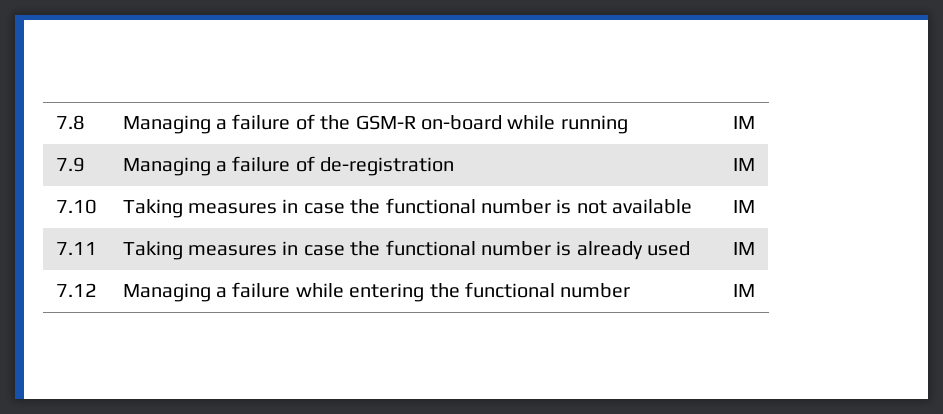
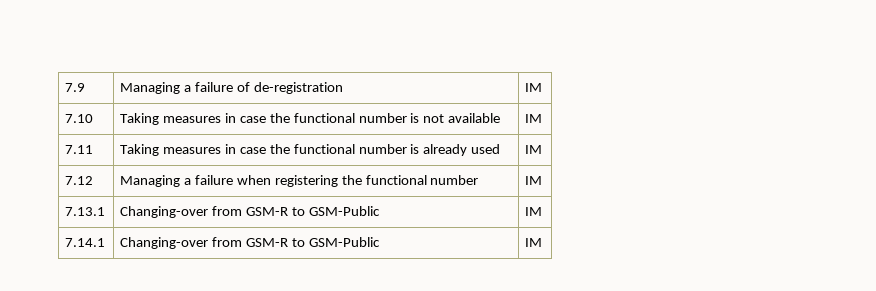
- 7.8 | Managing a failure of the GSM-R on-board while running | IM
- 7.12 | Managing a failure while entering the functional number | IM
+ 7.12 | Managing a failure when registering the functional number | IM
+ 7.13.1 | Changing-over from GSM-R to GSM-Public | IM
+ 7.14.1 | Changing-over from GSM-R to GSM-Public | IM

